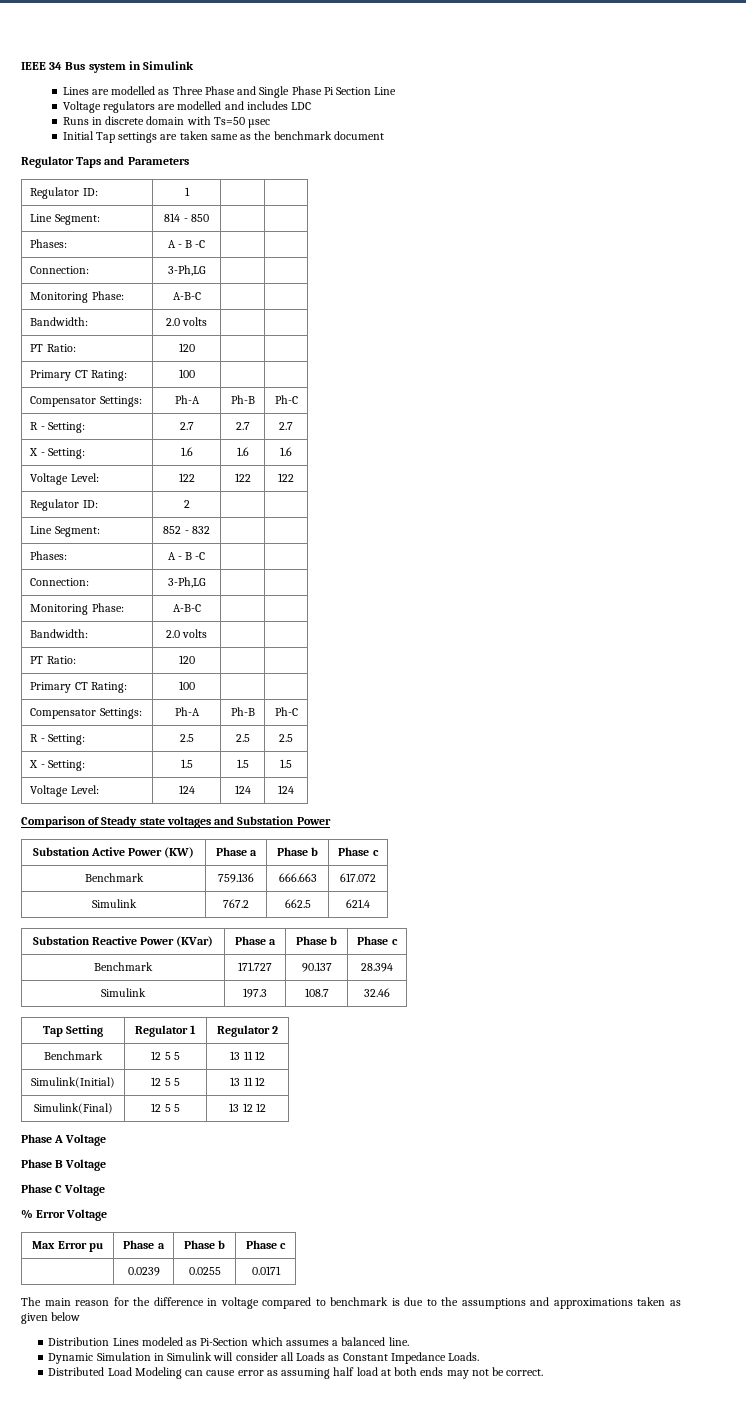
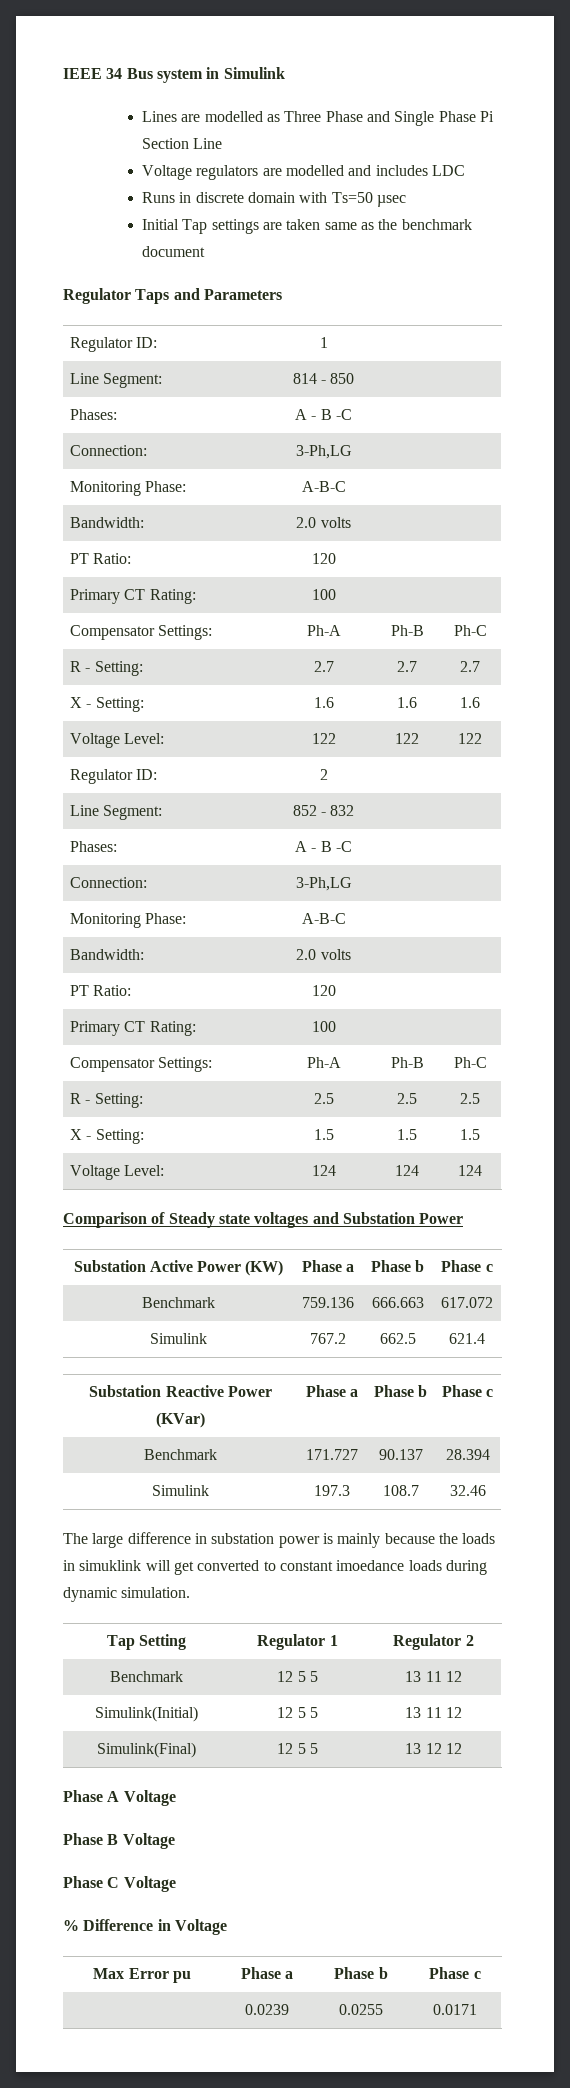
+ The large difference in substation power is mainly because the loads in simuklink will get converted to constant imoedance loads during dynamic simulation.
- % Error Voltage
+ % Difference in Voltage
- The main reason for the difference in voltage compared to benchmark is due to the assumptions and approximations taken as given below
- Distribution Lines modeled as Pi-Section which assumes a balanced line.
- Dynamic Simulation in Simulink will consider all Loads as Constant Impedance Loads.
- Distributed Load Modeling can cause error as assuming half load at both ends may not be correct.

